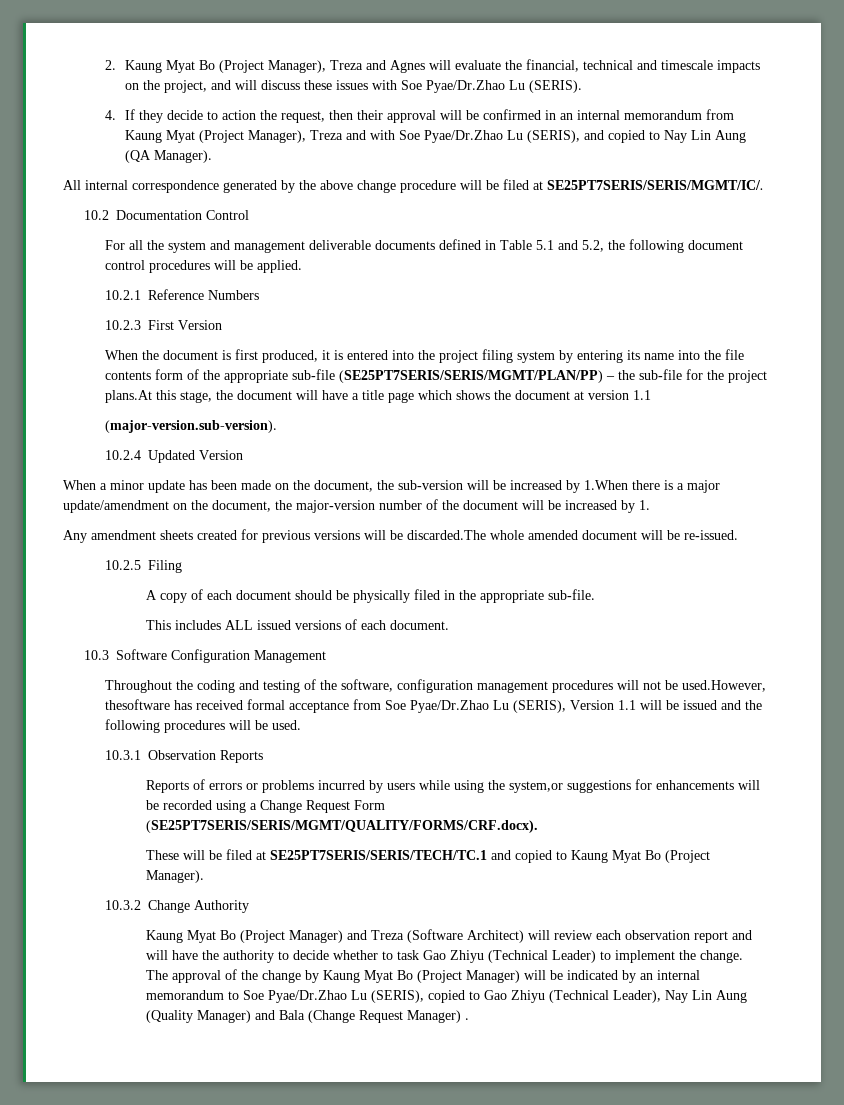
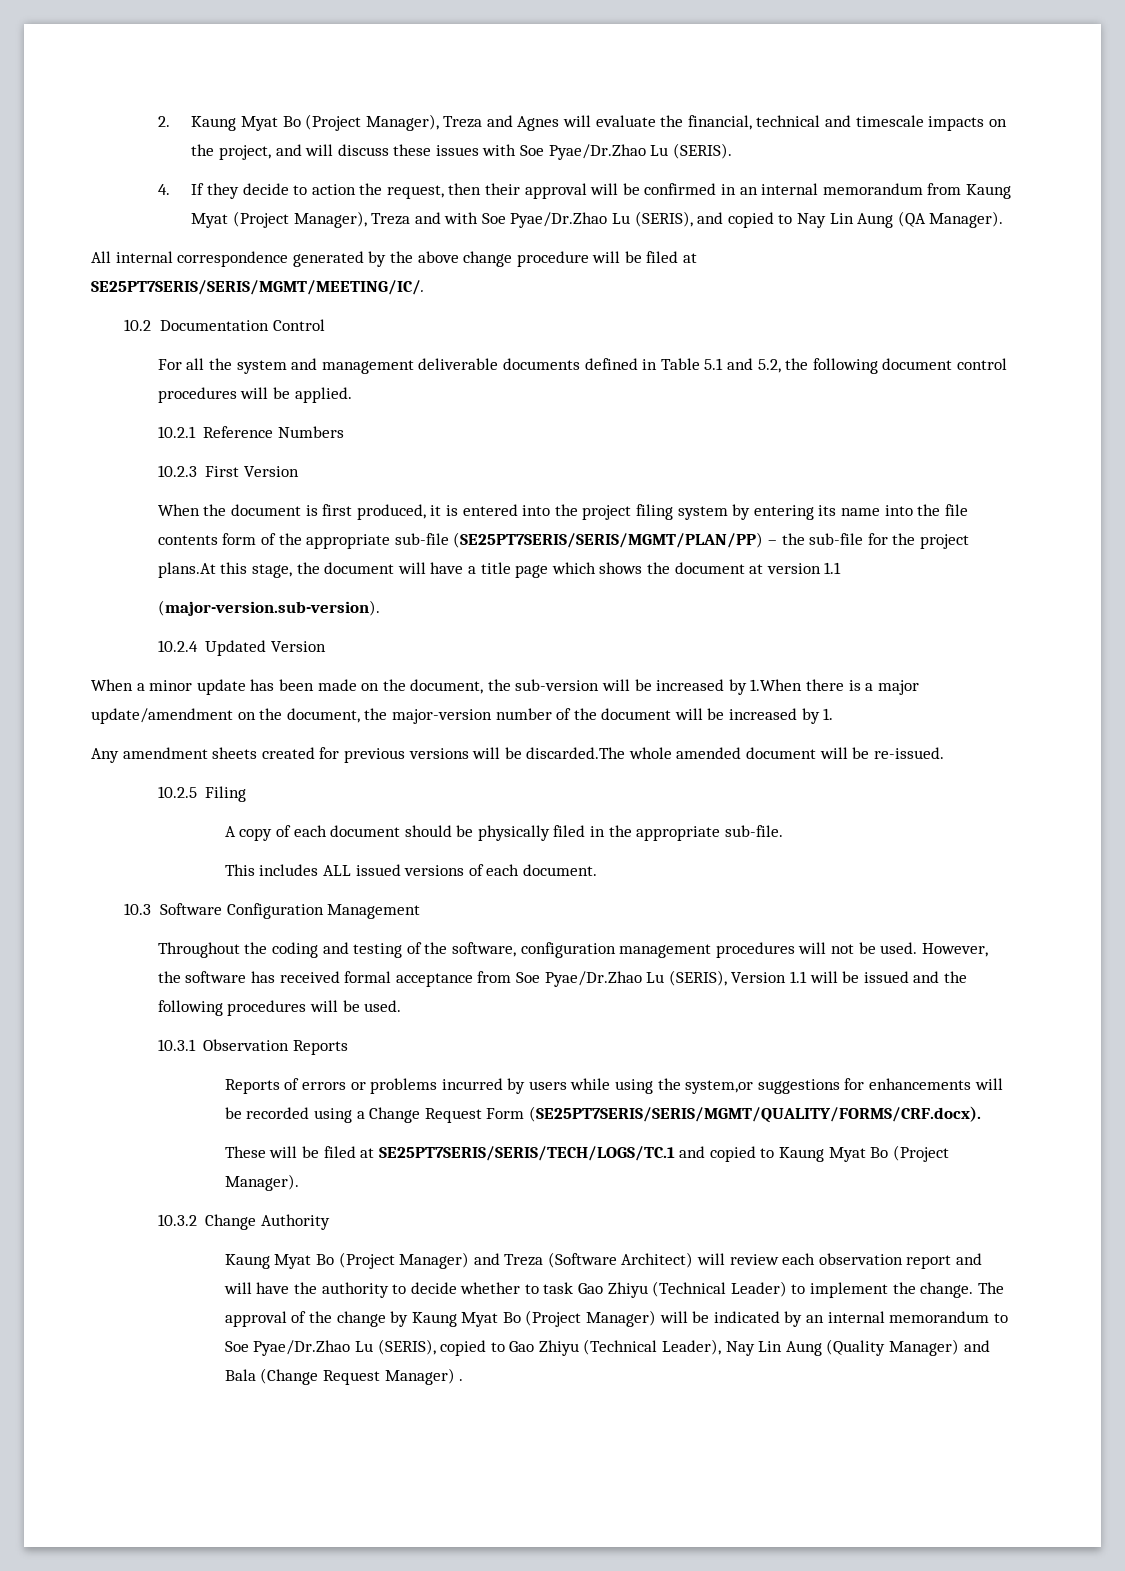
- All internal correspondence generated by the above change procedure will be filed at SE25PT7SERIS/SERIS/MGMT/IC/.
+ All internal correspondence generated by the above change procedure will be filed at SE25PT7SERIS/SERIS/MGMT/MEETING/IC/.
- Throughout the coding and testing of the software, configuration management procedures will not be used.However, thesoftware has received formal acceptance from Soe Pyae/Dr.Zhao Lu (SERIS), Version 1.1 will be issued and the following procedures will be used.
+ Throughout the coding and testing of the software, configuration management procedures will not be used. However, the software has received formal acceptance from Soe Pyae/Dr.Zhao Lu (SERIS), Version 1.1 will be issued and the following procedures will be used.
- These will be filed at SE25PT7SERIS/SERIS/TECH/TC.1 and copied to Kaung Myat Bo (Project Manager).
+ These will be filed at SE25PT7SERIS/SERIS/TECH/LOGS/TC.1 and copied to Kaung Myat Bo (Project Manager).

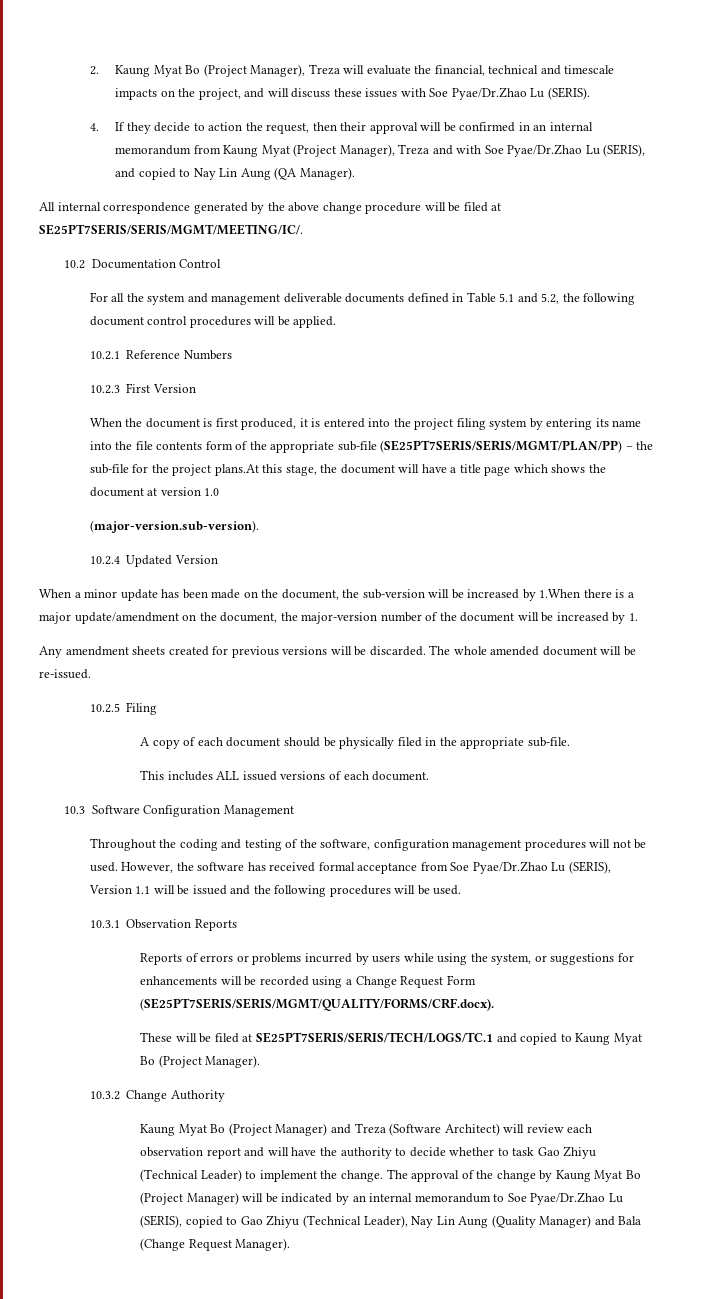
- 2. Kaung Myat Bo (Project Manager), Treza and Agnes will evaluate the financial, technical and timescale impacts on the project, and will discuss these issues with Soe Pyae/Dr.Zhao Lu (SERIS).
+ 2. Kaung Myat Bo (Project Manager), Treza will evaluate the financial, technical and timescale impacts on the project, and will discuss these issues with Soe Pyae/Dr.Zhao Lu (SERIS).
- When the document is first produced, it is entered into the project filing system by entering its name into the file contents form of the appropriate sub-file (SE25PT7SERIS/SERIS/MGMT/PLAN/PP) – the sub-file for the project plans.At this stage, the document will have a title page which shows the document at version 1.1
+ When the document is first produced, it is entered into the project filing system by entering its name into the file contents form of the appropriate sub-file (SE25PT7SERIS/SERIS/MGMT/PLAN/PP) – the sub-file for the project plans.At this stage, the document will have a title page which shows the document at version 1.0
- Any amendment sheets created for previous versions will be discarded.The whole amended document will be re-issued.
+ Any amendment sheets created for previous versions will be discarded. The whole amended document will be re-issued.
- Reports of errors or problems incurred by users while using the system,or suggestions for enhancements will be recorded using a Change Request Form (SE25PT7SERIS/SERIS/MGMT/QUALITY/FORMS/CRF.docx).
+ Reports of errors or problems incurred by users while using the system, or suggestions for enhancements will be recorded using a Change Request Form (SE25PT7SERIS/SERIS/MGMT/QUALITY/FORMS/CRF.docx).
- The approval of the change by Kaung Myat Bo (Project Manager) will be indicated by an internal memorandum to Soe Pyae/Dr.Zhao Lu (SERIS), copied to Gao Zhiyu (Technical Leader), Nay Lin Aung (Quality Manager) and Bala (Change Request Manager) .
+ The approval of the change by Kaung Myat Bo (Project Manager) will be indicated by an internal memorandum to Soe Pyae/Dr.Zhao Lu (SERIS), copied to Gao Zhiyu (Technical Leader), Nay Lin Aung (Quality Manager) and Bala (Change Request Manager).

